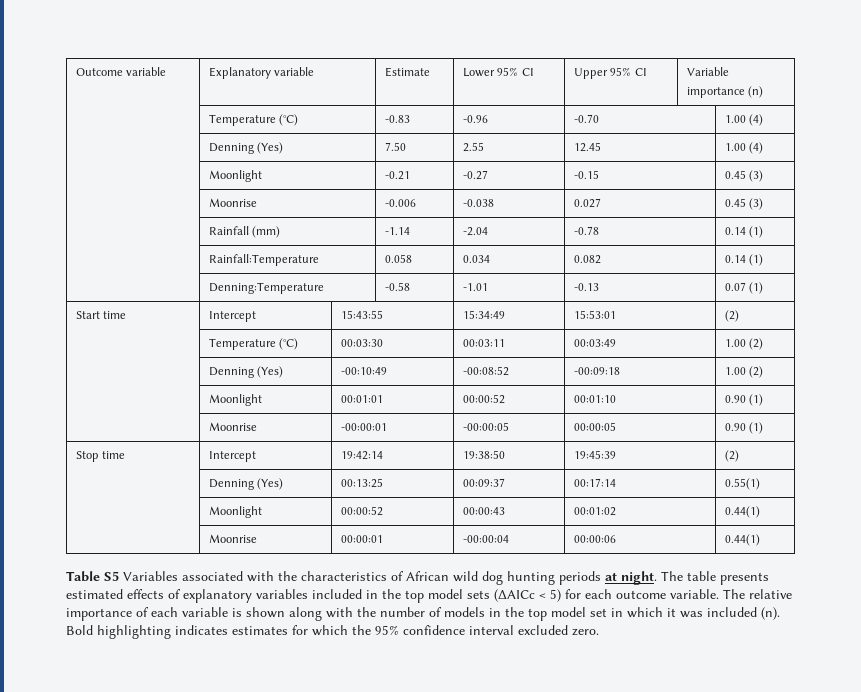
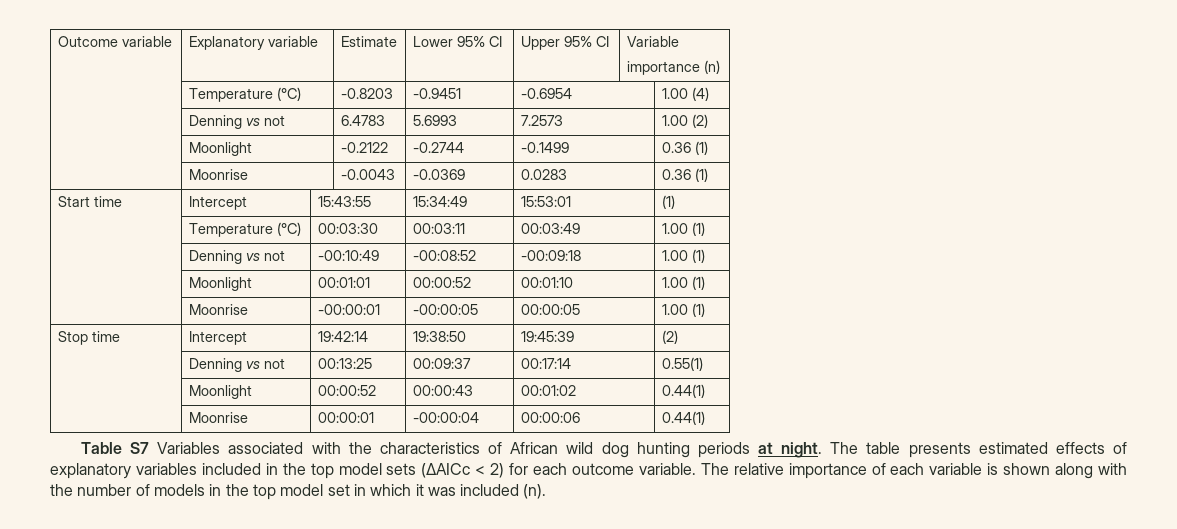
- | Temperature (°C) | -0.83 | -0.96 | -0.70 | 1.00 (4)
+ | Temperature (°C) | -0.8203 | -0.9451 | -0.6954 | 1.00 (4)
- | Denning (Yes) | 7.50 | 2.55 | 12.45 | 1.00 (4)
- | Moonlight | -0.21 | -0.27 | -0.15 | 0.45 (3)
- | Moonrise | -0.006 | -0.038 | 0.027 | 0.45 (3)
- | Rainfall (mm) | -1.14 | -2.04 | -0.78 | 0.14 (1)
- | Rainfall:Temperature | 0.058 | 0.034 | 0.082 | 0.14 (1)
- | Denning:Temperature | -0.58 | -1.01 | -0.13 | 0.07 (1)
+ | Denning vs not | 6.4783 | 5.6993 | 7.2573 | 1.00 (2)
+ | Moonlight | -0.2122 | -0.2744 | -0.1499 | 0.36 (1)
+ | Moonrise | -0.0043 | -0.0369 | 0.0283 | 0.36 (1)
- Start time | Intercept | 15:43:55 | 15:34:49 | 15:53:01 | (2)
+ Start time | Intercept | 15:43:55 | 15:34:49 | 15:53:01 | (1)
- | Temperature (°C) | 00:03:30 | 00:03:11 | 00:03:49 | 1.00 (2)
- | Denning (Yes) | -00:10:49 | -00:08:52 | -00:09:18 | 1.00 (2)
+ | Temperature (°C) | 00:03:30 | 00:03:11 | 00:03:49 | 1.00 (1)
+ | Denning vs not | -00:10:49 | -00:08:52 | -00:09:18 | 1.00 (1)
- | Moonlight | 00:01:01 | 00:00:52 | 00:01:10 | 0.90 (1)
+ | Moonlight | 00:01:01 | 00:00:52 | 00:01:10 | 1.00 (1)
- | Moonrise | -00:00:01 | -00:00:05 | 00:00:05 | 0.90 (1)
+ | Moonrise | -00:00:01 | -00:00:05 | 00:00:05 | 1.00 (1)
- | Denning (Yes) | 00:13:25 | 00:09:37 | 00:17:14 | 0.55(1)
+ | Denning vs not | 00:13:25 | 00:09:37 | 00:17:14 | 0.55(1)
- Table S5 Variables associated with the characteristics of African wild dog hunting periods at night.
+ Table S7 Variables associated with the characteristics of African wild dog hunting periods at night.
- The table presents estimated effects of explanatory variables included in the top model sets (ΔAICc < 5) for each outcome variable.
+ The table presents estimated effects of explanatory variables included in the top model sets (ΔAICc < 2) for each outcome variable.
- Bold highlighting indicates estimates for which the 95% confidence interval excluded zero.

